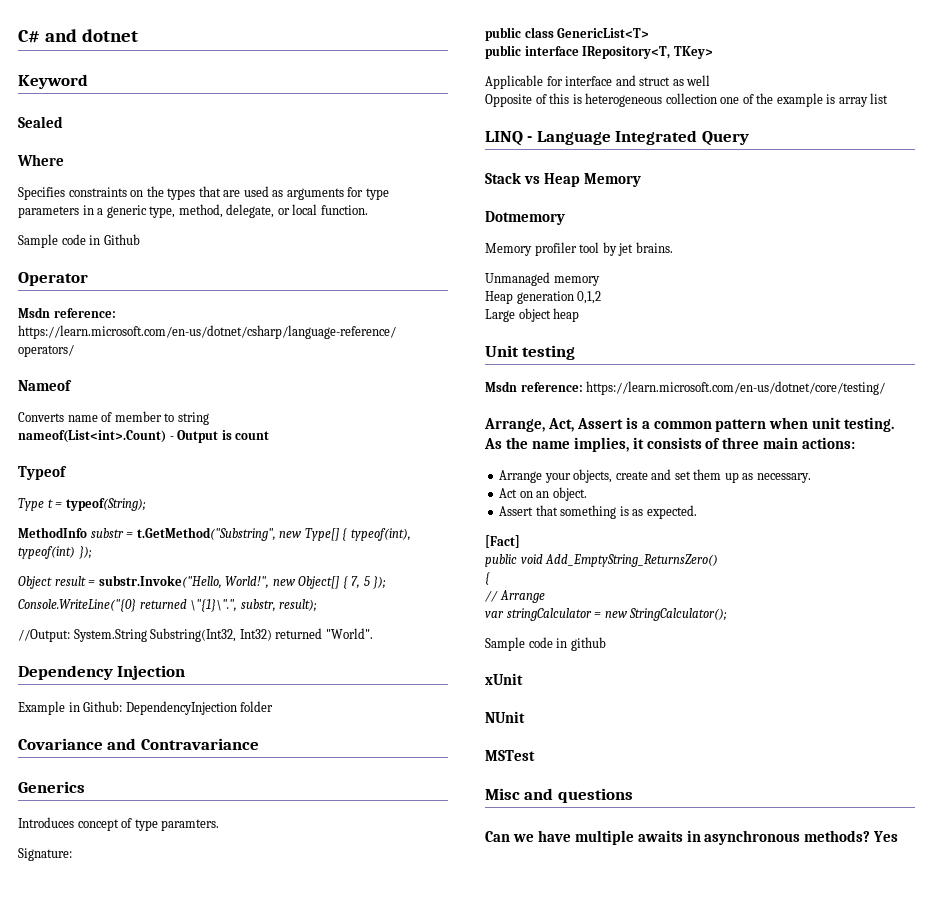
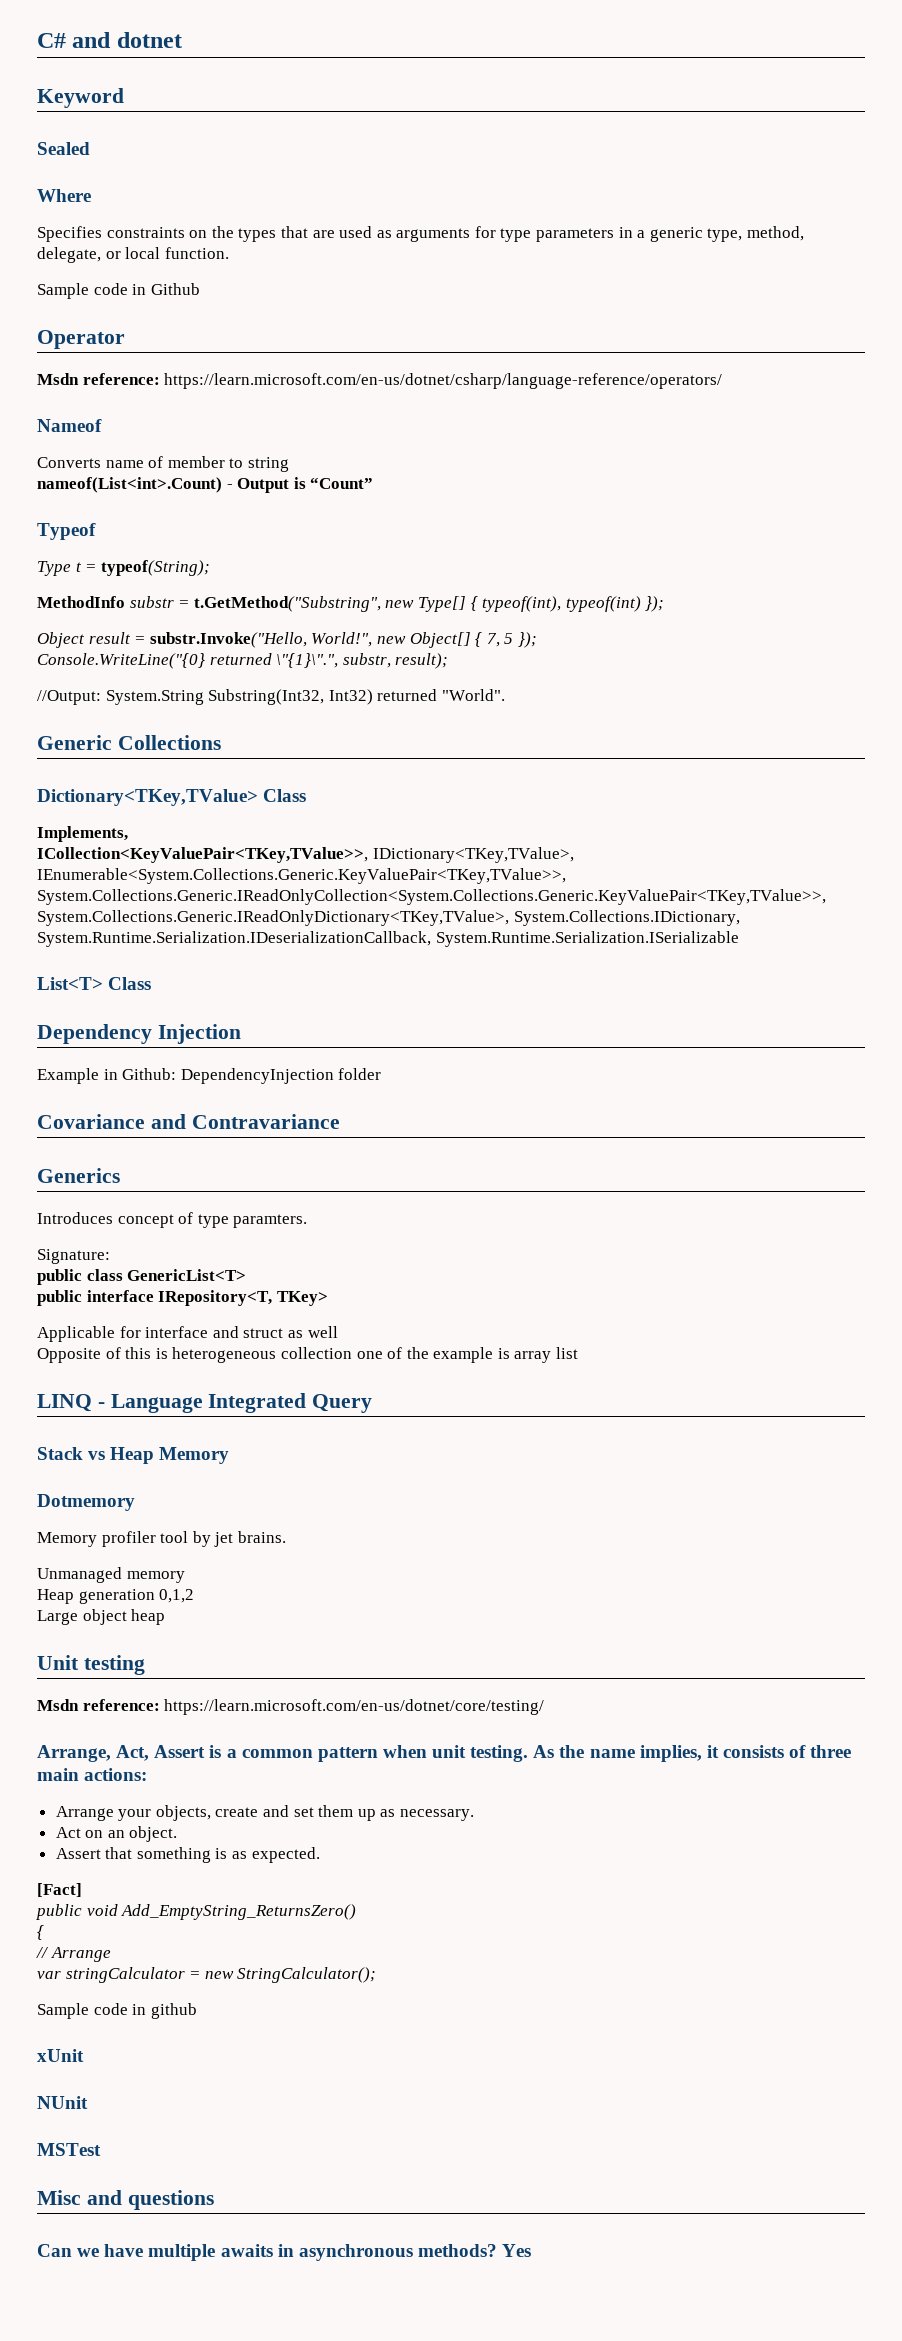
- nameof(List<int>.Count) - Output is count
+ nameof(List<int>.Count) - Output is “Count”
+ Generic Collections
+ Dictionary<TKey,TValue> Class
+ Implements,
+ ICollection<KeyValuePair<TKey,TValue>>, IDictionary<TKey,TValue>, IEnumerable<System.Collections.Generic.KeyValuePair<TKey,TValue>>, System.Collections.Generic.IReadOnlyCollection<System.Collections.Generic.KeyValuePair<TKey,TValue>>, System.Collections.Generic.IReadOnlyDictionary<TKey,TValue>, System.Collections.IDictionary, System.Runtime.Serialization.IDeserializationCallback, System.Runtime.Serialization.ISerializable
+ List<T> Class

